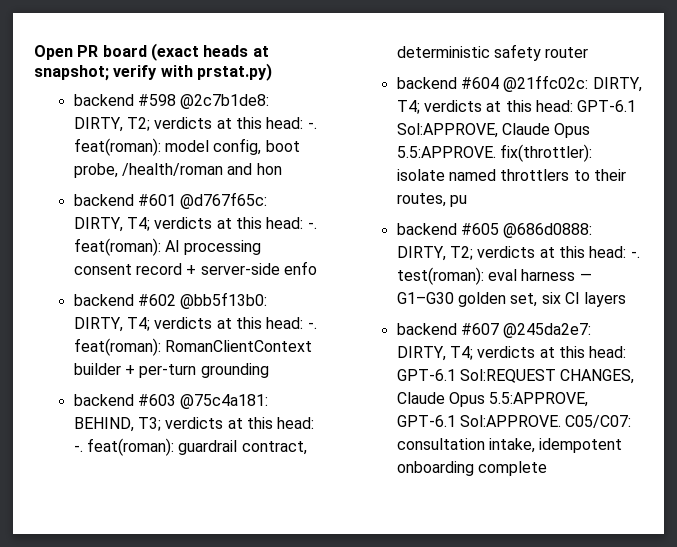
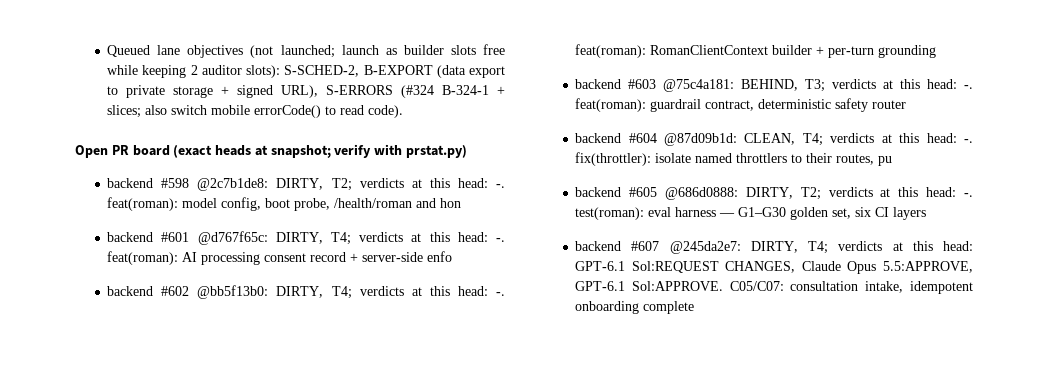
+ Queued lane objectives (not launched; launch as builder slots free while keeping 2 auditor slots): S-SCHED-2, B-EXPORT (data export to private storage + signed URL), S-ERRORS (#324 B-324-1 + slices; also switch mobile errorCode() to read code).
- backend #604 @21ffc02c: DIRTY, T4; verdicts at this head: GPT-6.1 Sol:APPROVE, Claude Opus 5.5:APPROVE. fix(throttler): isolate named throttlers to their routes, pu
+ backend #604 @87d09b1d: CLEAN, T4; verdicts at this head: -. fix(throttler): isolate named throttlers to their routes, pu

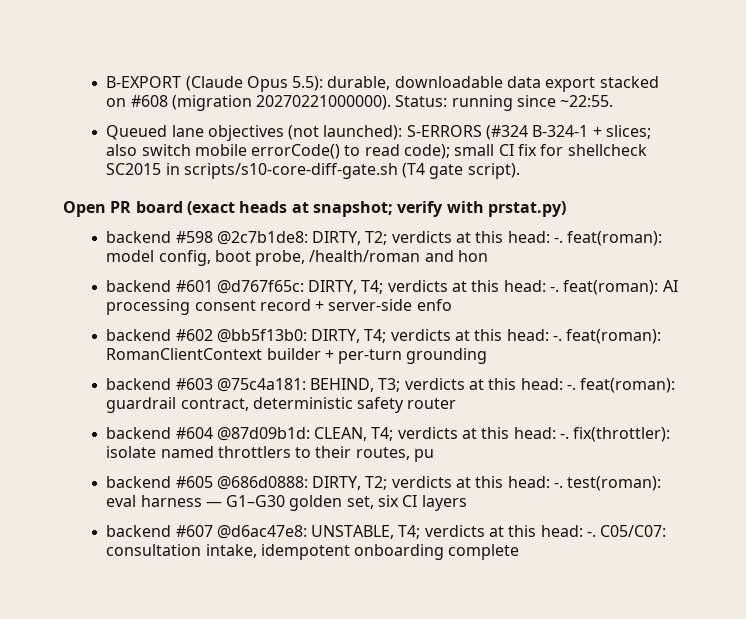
- Queued lane objectives (not launched; launch as builder slots free while keeping 2 auditor slots): S-SCHED-2, B-EXPORT (data export to private storage + signed URL), S-ERRORS (#324 B-324-1 + slices; also switch mobile errorCode() to read code).
+ B-EXPORT (Claude Opus 5.5): durable, downloadable data export stacked on #608 (migration 20270221000000). Status: running since ~22:55.
+ Queued lane objectives (not launched): S-ERRORS (#324 B-324-1 + slices; also switch mobile errorCode() to read code); small CI fix for shellcheck SC2015 in scripts/s10-core-diff-gate.sh (T4 gate script).
- backend #607 @245da2e7: DIRTY, T4; verdicts at this head: GPT-6.1 Sol:REQUEST CHANGES, Claude Opus 5.5:APPROVE, GPT-6.1 Sol:APPROVE.
+ backend #607 @d6ac47e8: UNSTABLE, T4; verdicts at this head: -.

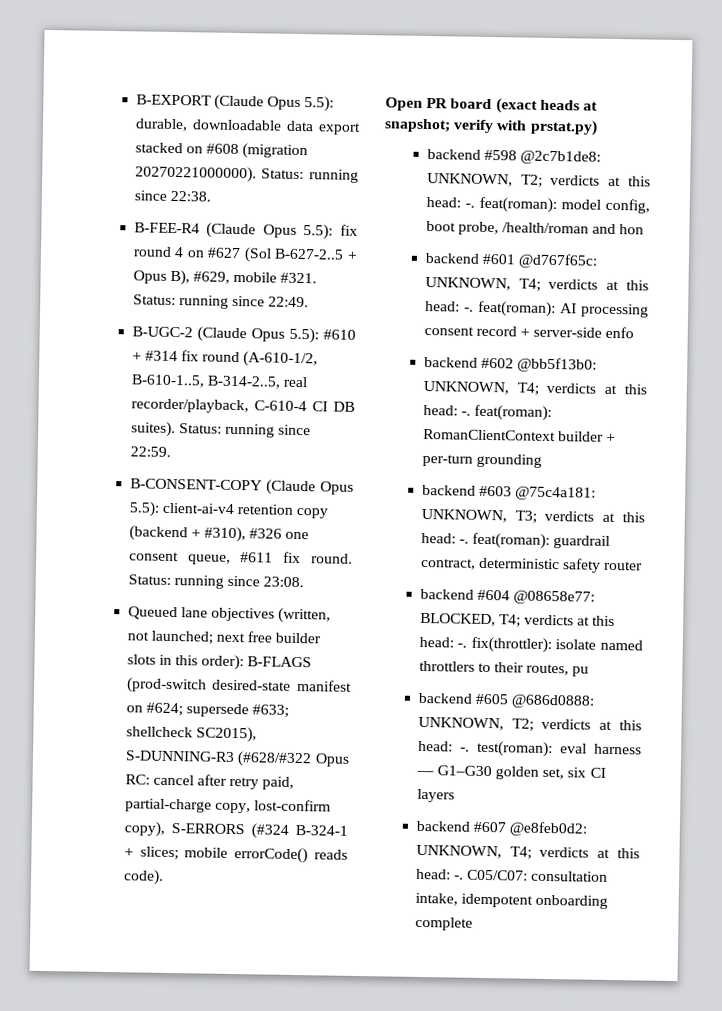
- Status: running since ~22:55.
- Queued lane objectives (not launched): S-ERRORS (#324 B-324-1 + slices; also switch mobile errorCode() to read code); small CI fix for shellcheck SC2015 in scripts/s10-core-diff-gate.sh (T4 gate script).
+ Status: running since 22:38.
+ B-FEE-R4 (Claude Opus 5.5): fix round 4 on #627 (Sol B-627-2..5 + Opus B), #629, mobile #321. Status: running since 22:49.
+ B-UGC-2 (Claude Opus 5.5): #610 + #314 fix round (A-610-1/2, B-610-1..5, B-314-2..5, real recorder/playback, C-610-4 CI DB suites). Status: running since 22:59.
+ B-CONSENT-COPY (Claude Opus 5.5): client-ai-v4 retention copy (backend + #310), #326 one consent queue, #611 fix round. Status: running since 23:08.
+ Queued lane objectives (written, not launched; next free builder slots in this order): B-FLAGS (prod-switch desired-state manifest on #624; supersede #633; shellcheck SC2015), S-DUNNING-R3 (#628/#322 Opus RC: cancel after retry paid, partial-charge copy, lost-confirm copy), S-ERRORS (#324 B-324-1 + slices; mobile errorCode() reads code).
- backend #598 @2c7b1de8: DIRTY, T2; verdicts at this head: -. feat(roman): model config, boot probe, /health/roman and hon
+ backend #598 @2c7b1de8: UNKNOWN, T2; verdicts at this head: -. feat(roman): model config, boot probe, /health/roman and hon
- backend #601 @d767f65c: DIRTY, T4; verdicts at this head: -. feat(roman): AI processing consent record + server-side enfo
+ backend #601 @d767f65c: UNKNOWN, T4; verdicts at this head: -. feat(roman): AI processing consent record + server-side enfo
- backend #602 @bb5f13b0: DIRTY, T4; verdicts at this head: -. feat(roman): RomanClientContext builder + per-turn grounding
+ backend #602 @bb5f13b0: UNKNOWN, T4; verdicts at this head: -. feat(roman): RomanClientContext builder + per-turn grounding
- backend #603 @75c4a181: BEHIND, T3; verdicts at this head: -. feat(roman): guardrail contract, deterministic safety router
+ backend #603 @75c4a181: UNKNOWN, T3; verdicts at this head: -. feat(roman): guardrail contract, deterministic safety router
- backend #604 @87d09b1d: CLEAN, T4; verdicts at this head: -. fix(throttler): isolate named throttlers to their routes, pu
+ backend #604 @08658e77: BLOCKED, T4; verdicts at this head: -. fix(throttler): isolate named throttlers to their routes, pu
- backend #605 @686d0888: DIRTY, T2; verdicts at this head: -. test(roman): eval harness — G1–G30 golden set, six CI layers
+ backend #605 @686d0888: UNKNOWN, T2; verdicts at this head: -. test(roman): eval harness — G1–G30 golden set, six CI layers
- backend #607 @d6ac47e8: UNSTABLE, T4; verdicts at this head: -.
+ backend #607 @e8feb0d2: UNKNOWN, T4; verdicts at this head: -.

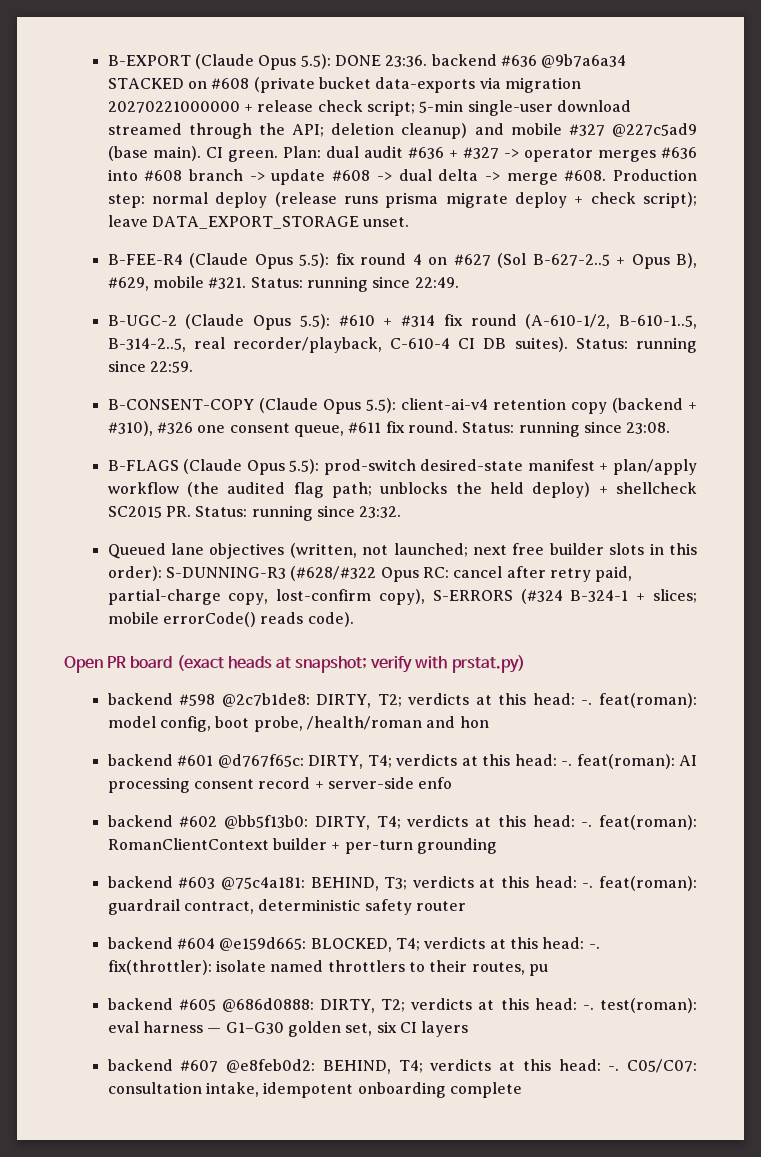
- B-EXPORT (Claude Opus 5.5): durable, downloadable data export stacked on #608 (migration 20270221000000). Status: running since 22:38.
+ B-EXPORT (Claude Opus 5.5): DONE 23:36. backend #636 @9b7a6a34 STACKED on #608 (private bucket data-exports via migration 20270221000000 + release check script; 5-min single-user download streamed through the API; deletion cleanup) and mobile #327 @227c5ad9 (base main). CI green. Plan: dual audit #636 + #327 -> operator merges #636 into #608 branch -> update #608 -> dual delta -> merge #608. Production step: normal deploy (release runs prisma migrate deploy + check script); leave DATA_EXPORT_STORAGE unset.
+ B-FLAGS (Claude Opus 5.5): prod-switch desired-state manifest + plan/apply workflow (the audited flag path; unblocks the held deploy) + shellcheck SC2015 PR. Status: running since 23:32.
- Queued lane objectives (written, not launched; next free builder slots in this order): B-FLAGS (prod-switch desired-state manifest on #624; supersede #633; shellcheck SC2015), S-DUNNING-R3 (#628/#322 Opus RC: cancel after retry paid, partial-charge copy, lost-confirm copy), S-ERRORS (#324 B-324-1 + slices; mobile errorCode() reads code).
+ Queued lane objectives (written, not launched; next free builder slots in this order): S-DUNNING-R3 (#628/#322 Opus RC: cancel after retry paid, partial-charge copy, lost-confirm copy), S-ERRORS (#324 B-324-1 + slices; mobile errorCode() reads code).
- backend #598 @2c7b1de8: UNKNOWN, T2; verdicts at this head: -. feat(roman): model config, boot probe, /health/roman and hon
+ backend #598 @2c7b1de8: DIRTY, T2; verdicts at this head: -. feat(roman): model config, boot probe, /health/roman and hon
- backend #601 @d767f65c: UNKNOWN, T4; verdicts at this head: -. feat(roman): AI processing consent record + server-side enfo
+ backend #601 @d767f65c: DIRTY, T4; verdicts at this head: -. feat(roman): AI processing consent record + server-side enfo
- backend #602 @bb5f13b0: UNKNOWN, T4; verdicts at this head: -. feat(roman): RomanClientContext builder + per-turn grounding
+ backend #602 @bb5f13b0: DIRTY, T4; verdicts at this head: -. feat(roman): RomanClientContext builder + per-turn grounding
- backend #603 @75c4a181: UNKNOWN, T3; verdicts at this head: -. feat(roman): guardrail contract, deterministic safety router
+ backend #603 @75c4a181: BEHIND, T3; verdicts at this head: -. feat(roman): guardrail contract, deterministic safety router
- backend #604 @08658e77: BLOCKED, T4; verdicts at this head: -. fix(throttler): isolate named throttlers to their routes, pu
+ backend #604 @e159d665: BLOCKED, T4; verdicts at this head: -. fix(throttler): isolate named throttlers to their routes, pu
- backend #605 @686d0888: UNKNOWN, T2; verdicts at this head: -. test(roman): eval harness — G1–G30 golden set, six CI layers
+ backend #605 @686d0888: DIRTY, T2; verdicts at this head: -. test(roman): eval harness — G1–G30 golden set, six CI layers
- backend #607 @e8feb0d2: UNKNOWN, T4; verdicts at this head: -.
+ backend #607 @e8feb0d2: BEHIND, T4; verdicts at this head: -.

